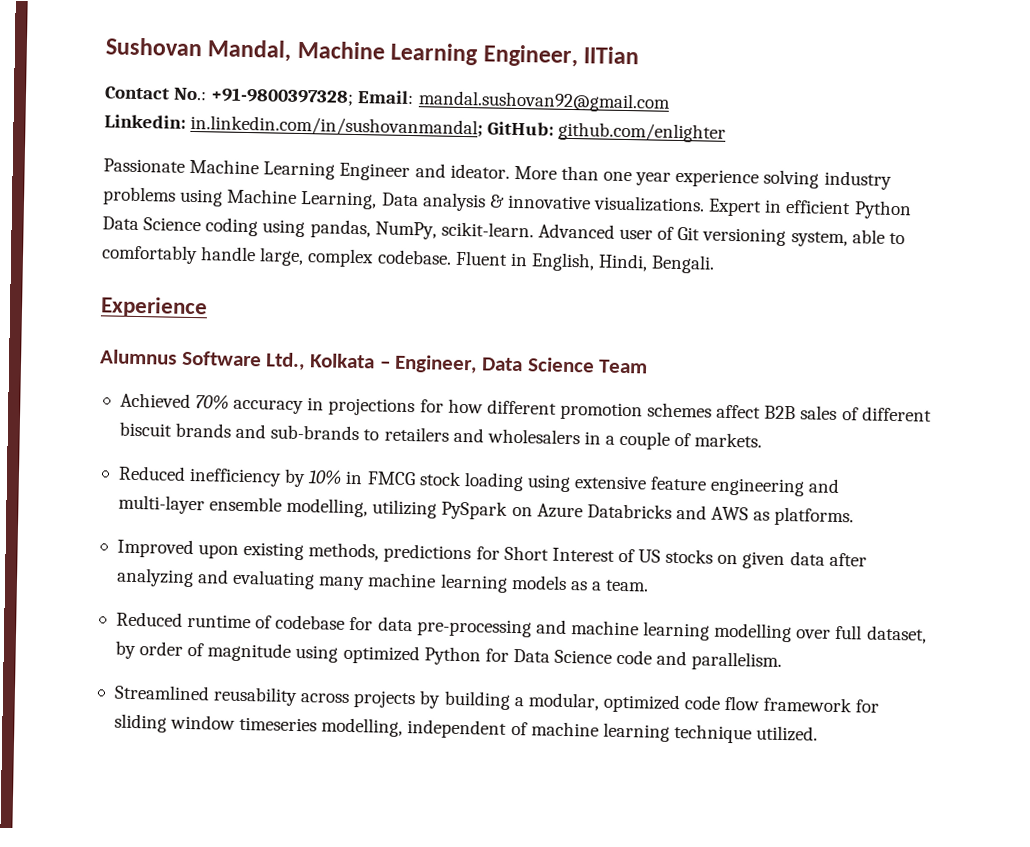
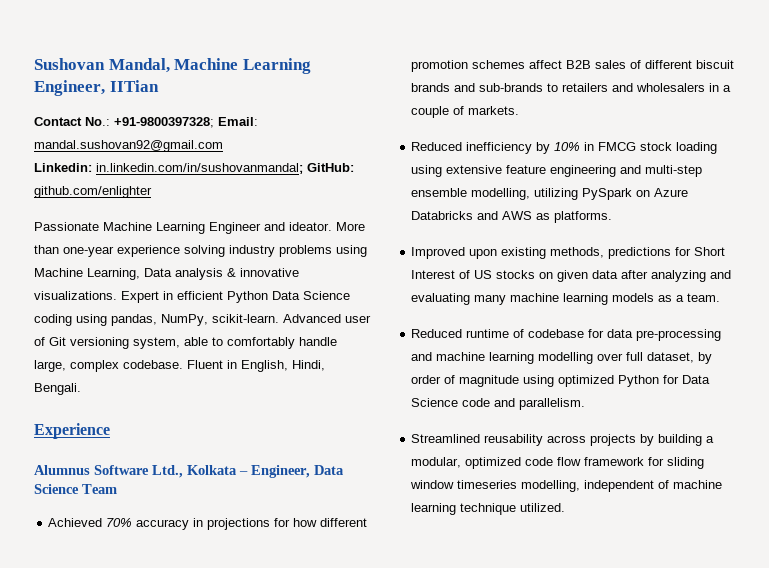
- More than one year experience solving industry problems using Machine Learning, Data analysis & innovative visualizations.
+ More than one-year experience solving industry problems using Machine Learning, Data analysis & innovative visualizations.
- Reduced inefficiency by 10% in FMCG stock loading using extensive feature engineering and multi-layer ensemble modelling, utilizing PySpark on Azure Databricks and AWS as platforms.
+ Reduced inefficiency by 10% in FMCG stock loading using extensive feature engineering and multi-step ensemble modelling, utilizing PySpark on Azure Databricks and AWS as platforms.

